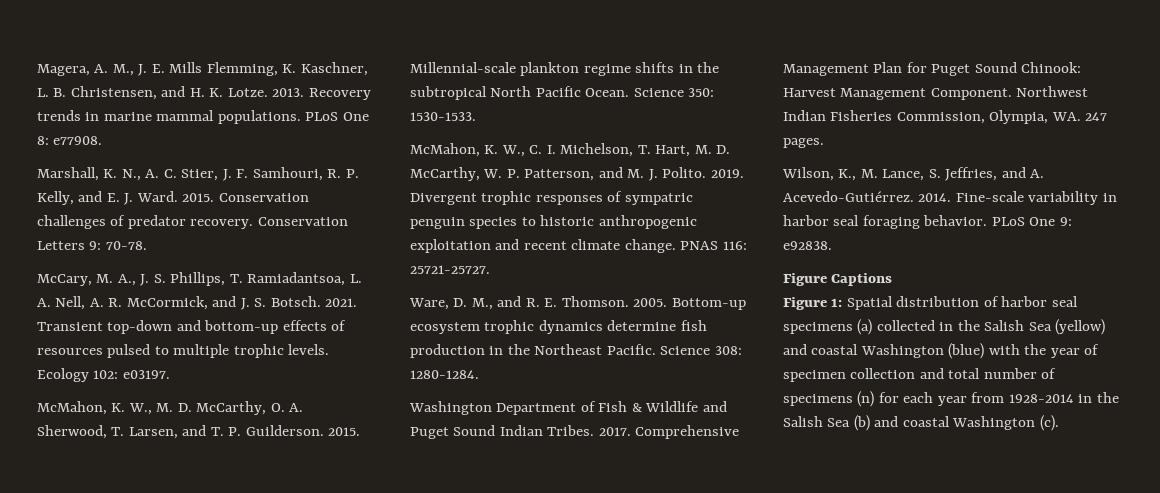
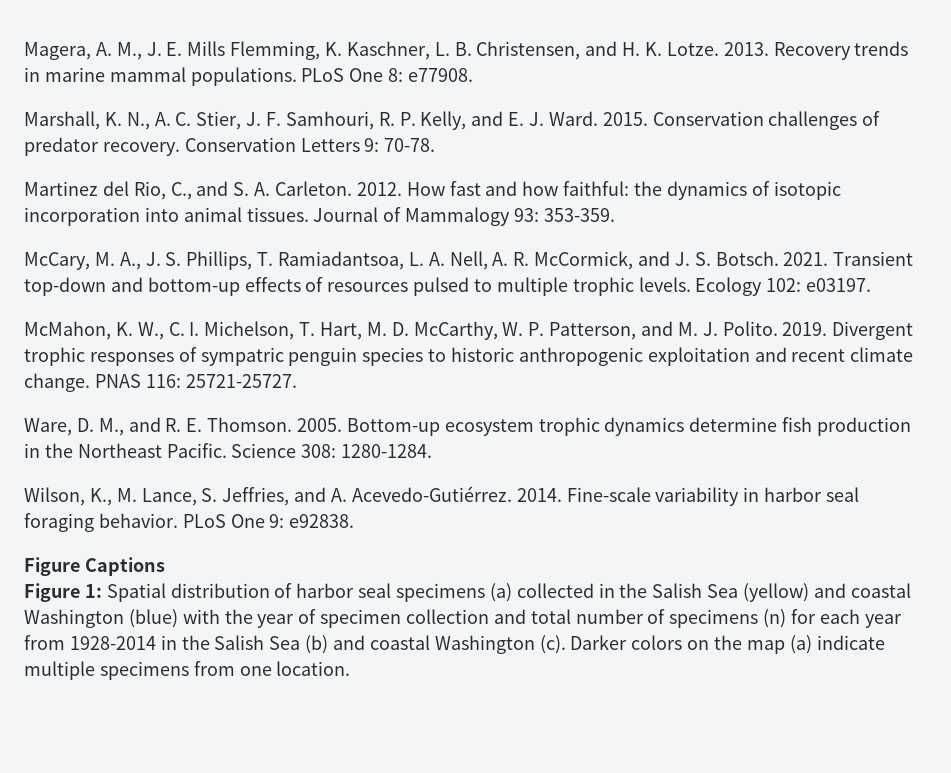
+ Martinez del Rio, C., and S. A. Carleton. 2012. How fast and how faithful: the dynamics of isotopic incorporation into animal tissues. Journal of Mammalogy 93: 353-359.
- McMahon, K. W., M. D. McCarthy, O. A. Sherwood, T. Larsen, and T. P. Guilderson. 2015. Millennial-scale plankton regime shifts in the subtropical North Pacific Ocean. Science 350: 1530-1533.
- Washington Department of Fish & Wildlife and Puget Sound Indian Tribes. 2017. Comprehensive Management Plan for Puget Sound Chinook: Harvest Management Component. Northwest Indian Fisheries Commission, Olympia, WA. 247 pages.
+ Darker colors on the map (a) indicate multiple specimens from one location.

